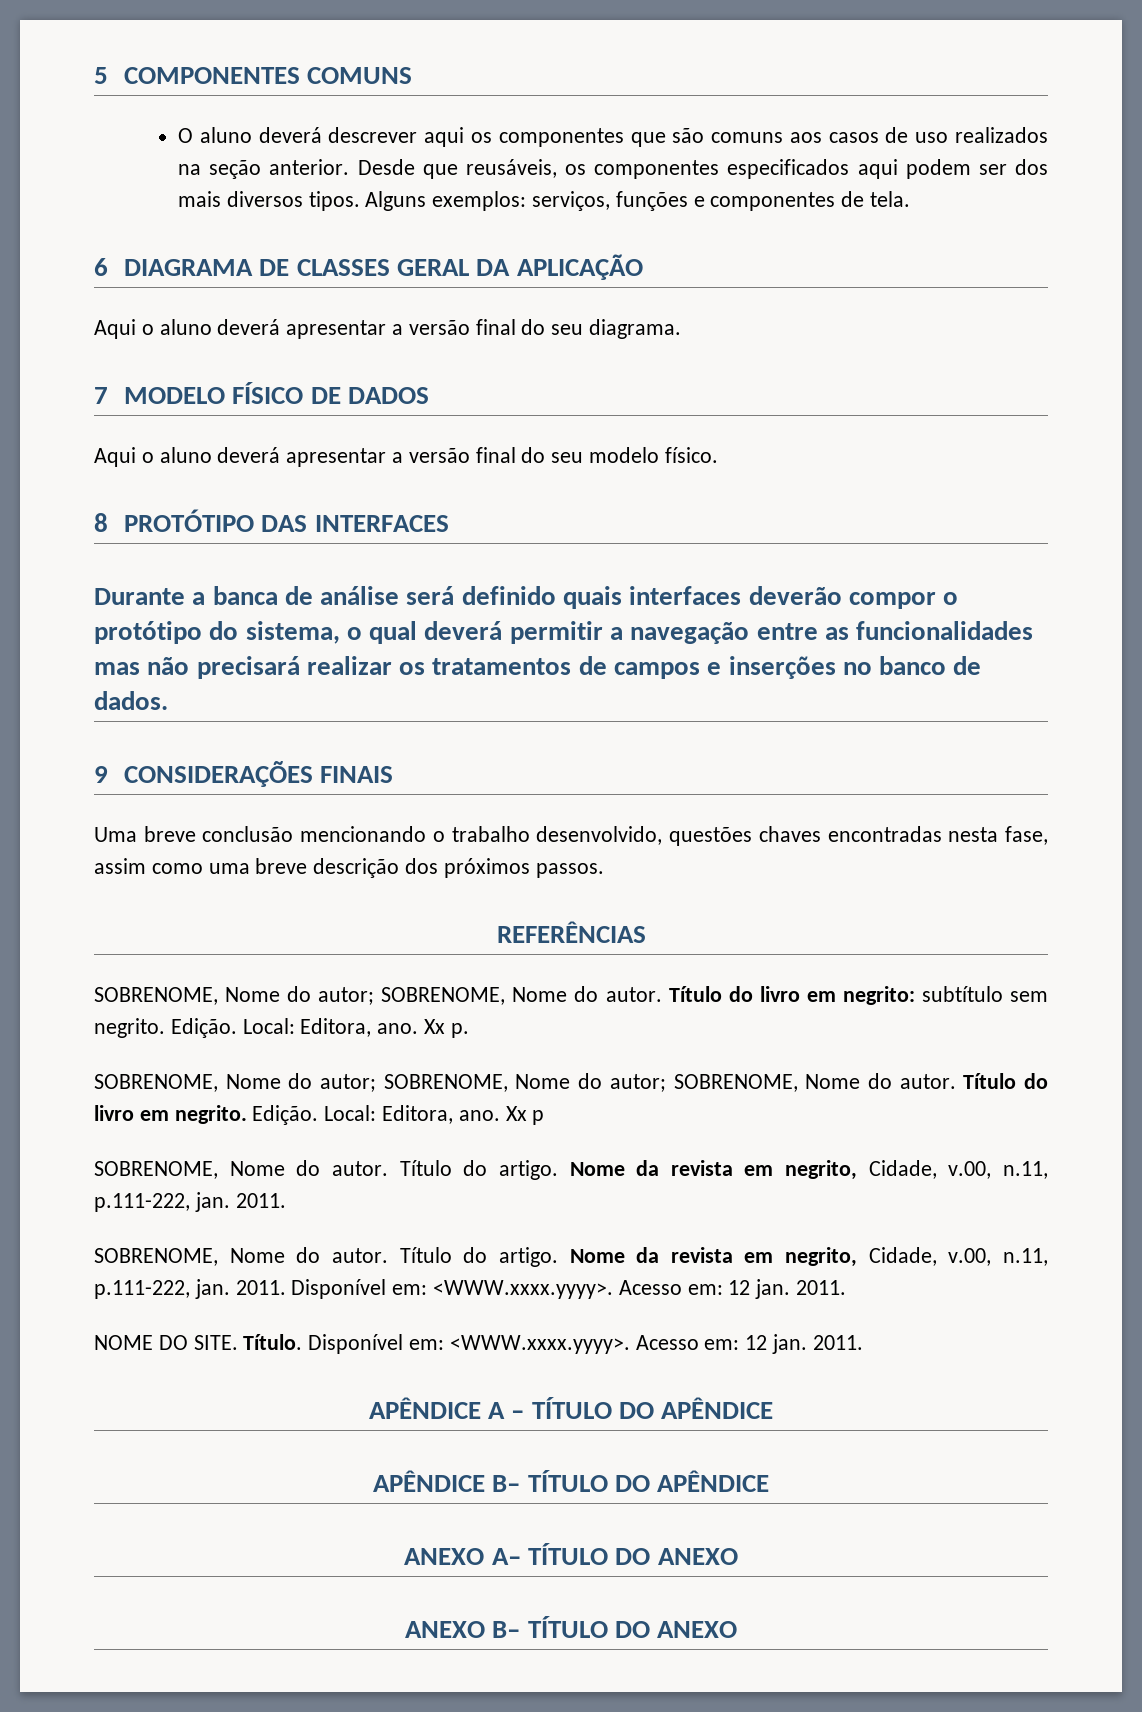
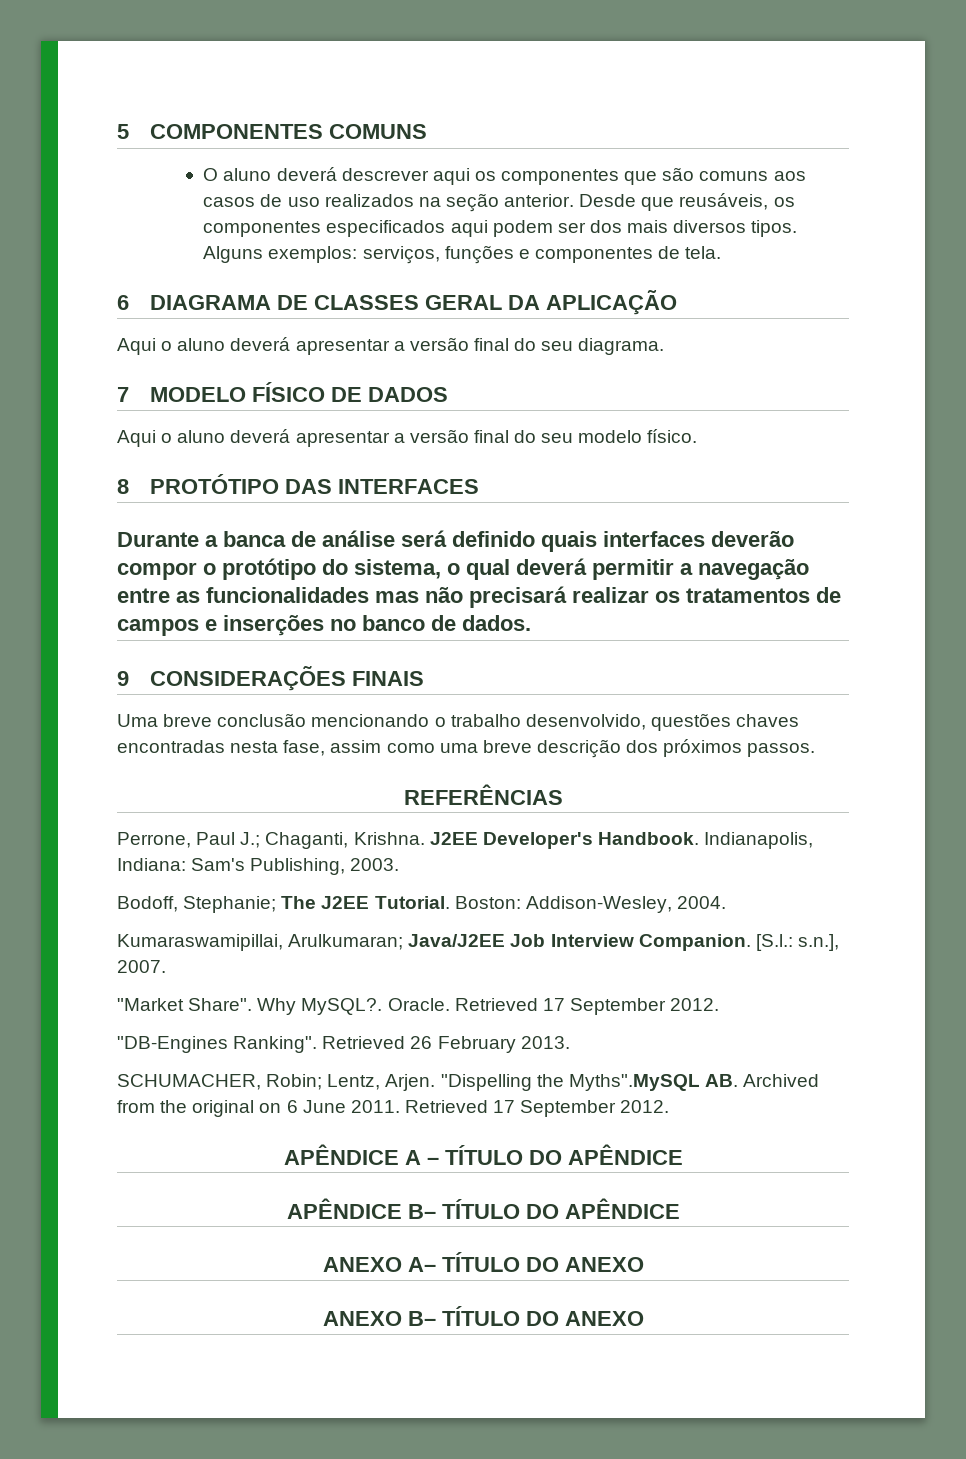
- SOBRENOME, Nome do autor; SOBRENOME, Nome do autor. Título do livro em negrito: subtítulo sem negrito. Edição. Local: Editora, ano. Xx p.
- SOBRENOME, Nome do autor; SOBRENOME, Nome do autor; SOBRENOME, Nome do autor. Título do livro em negrito. Edição. Local: Editora, ano. Xx p
- SOBRENOME, Nome do autor. Título do artigo. Nome da revista em negrito, Cidade, v.00, n.11, p.111-222, jan. 2011.
- SOBRENOME, Nome do autor. Título do artigo. Nome da revista em negrito, Cidade, v.00, n.11, p.111-222, jan. 2011. Disponível em: <WWW.xxxx.yyyy>. Acesso em: 12 jan. 2011.
- NOME DO SITE. Título. Disponível em: <WWW.xxxx.yyyy>. Acesso em: 12 jan. 2011.
+ Perrone, Paul J.; Chaganti, Krishna. J2EE Developer's Handbook. Indianapolis, Indiana: Sam's Publishing, 2003.
+ Bodoff, Stephanie; The J2EE Tutorial. Boston: Addison-Wesley, 2004.
+ Kumaraswamipillai, Arulkumaran; Java/J2EE Job Interview Companion. [S.l.: s.n.], 2007.
+ "Market Share". Why MySQL?. Oracle. Retrieved 17 September 2012.
+ "DB-Engines Ranking". Retrieved 26 February 2013.
+ SCHUMACHER, Robin; Lentz, Arjen. "Dispelling the Myths".MySQL AB. Archived from the original on 6 June 2011. Retrieved 17 September 2012.

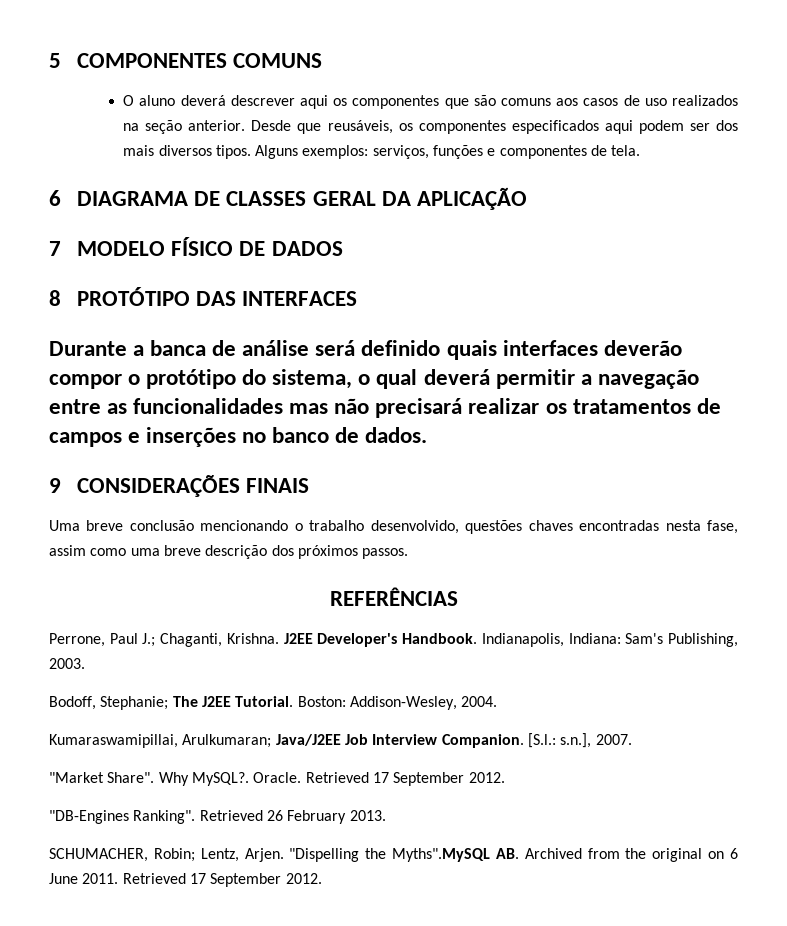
- Aqui o aluno deverá apresentar a versão final do seu diagrama.
- Aqui o aluno deverá apresentar a versão final do seu modelo físico.
- APÊNDICE A – TÍTULO DO APÊNDICE
- APÊNDICE B– TÍTULO DO APÊNDICE
- ANEXO A– TÍTULO DO ANEXO
- ANEXO B– TÍTULO DO ANEXO

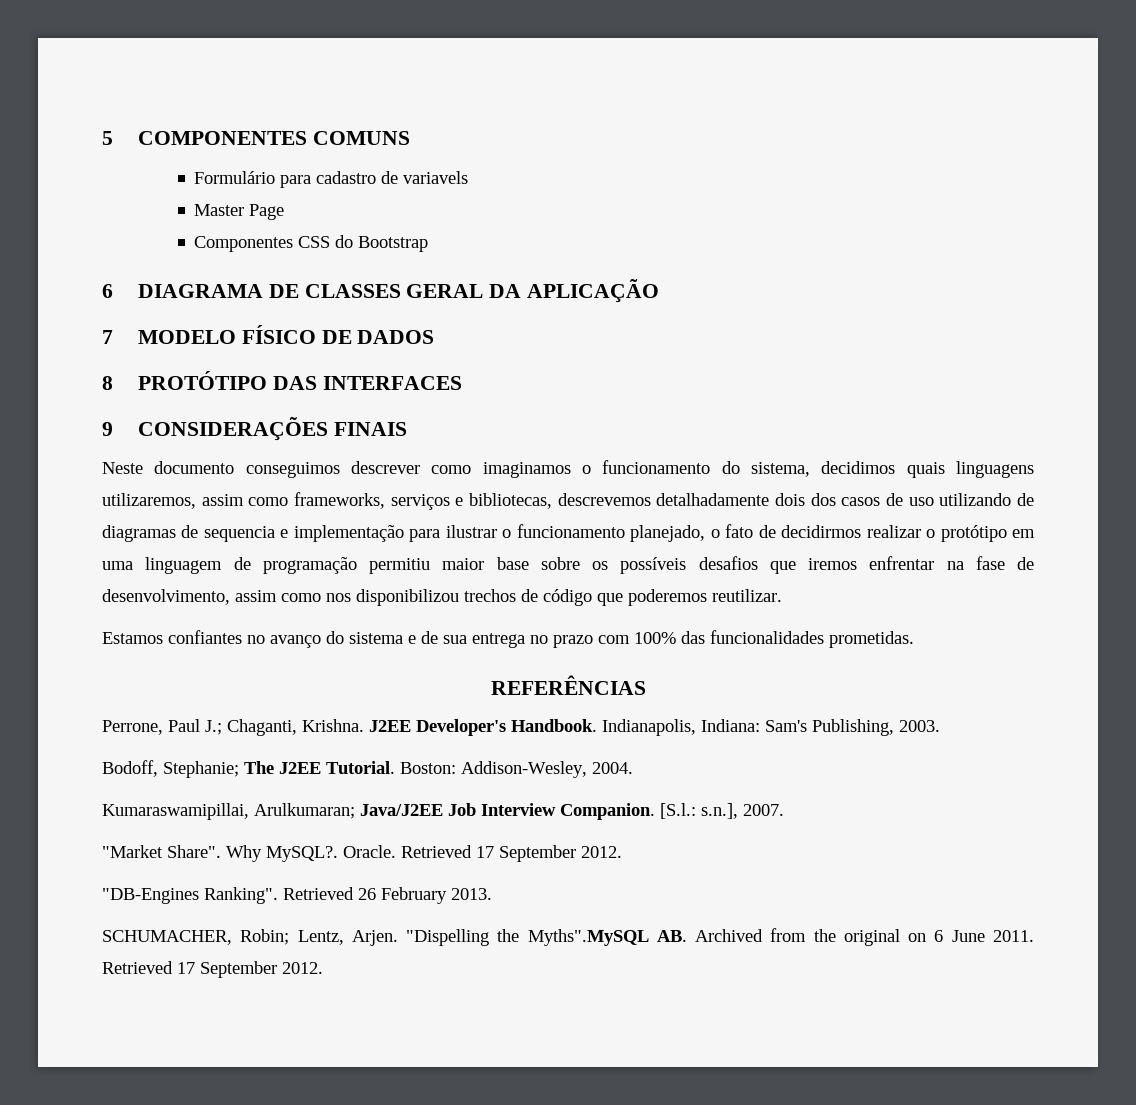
- O aluno deverá descrever aqui os componentes que são comuns aos casos de uso realizados na seção anterior. Desde que reusáveis, os componentes especificados aqui podem ser dos mais diversos tipos. Alguns exemplos: serviços, funções e componentes de tela.
+ Formulário para cadastro de variavels
+ Master Page
+ Componentes CSS do Bootstrap
- Durante a banca de análise será definido quais interfaces deverão compor o protótipo do sistema, o qual deverá permitir a navegação entre as funcionalidades mas não precisará realizar os tratamentos de campos e inserções no banco de dados.
  9 CONSIDERAÇÕES FINAIS
- Uma breve conclusão mencionando o trabalho desenvolvido, questões chaves encontradas nesta fase, assim como uma breve descrição dos próximos passos.
+ Neste documento conseguimos descrever como imaginamos o funcionamento do sistema, decidimos quais linguagens utilizaremos, assim como frameworks, serviços e bibliotecas, descrevemos detalhadamente dois dos casos de uso utilizando de diagramas de sequencia e implementação para ilustrar o funcionamento planejado, o fato de decidirmos realizar o protótipo em uma linguagem de programação permitiu maior base sobre os possíveis desafios que iremos enfrentar na fase de desenvolvimento, assim como nos disponibilizou trechos de código que poderemos reutilizar.
+ Estamos confiantes no avanço do sistema e de sua entrega no prazo com 100% das funcionalidades prometidas.

